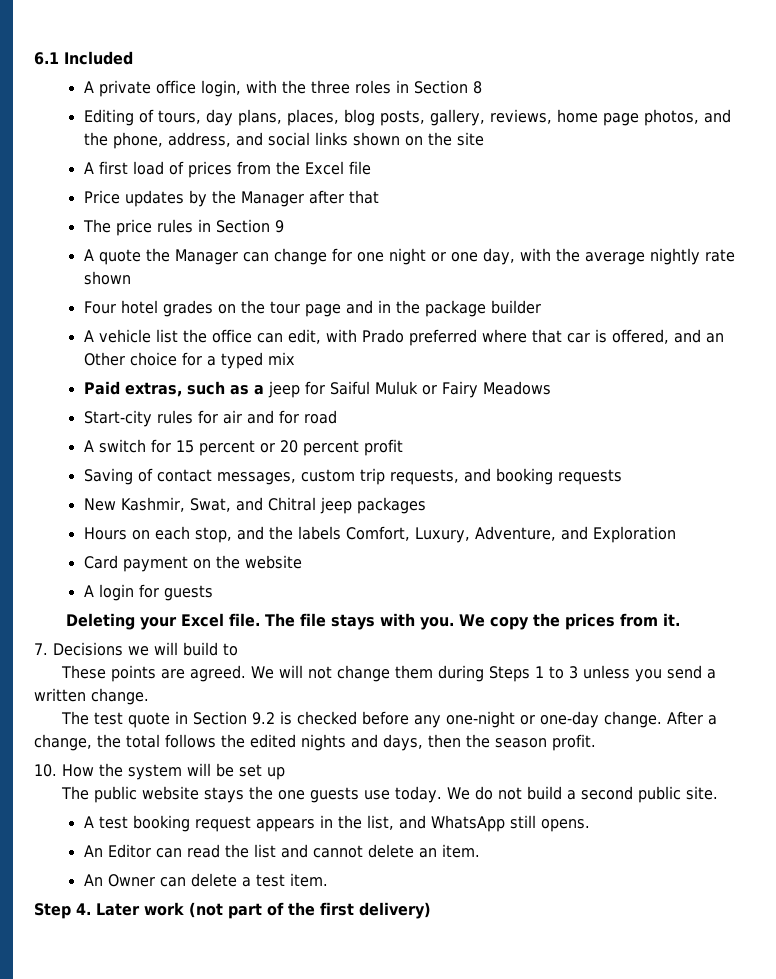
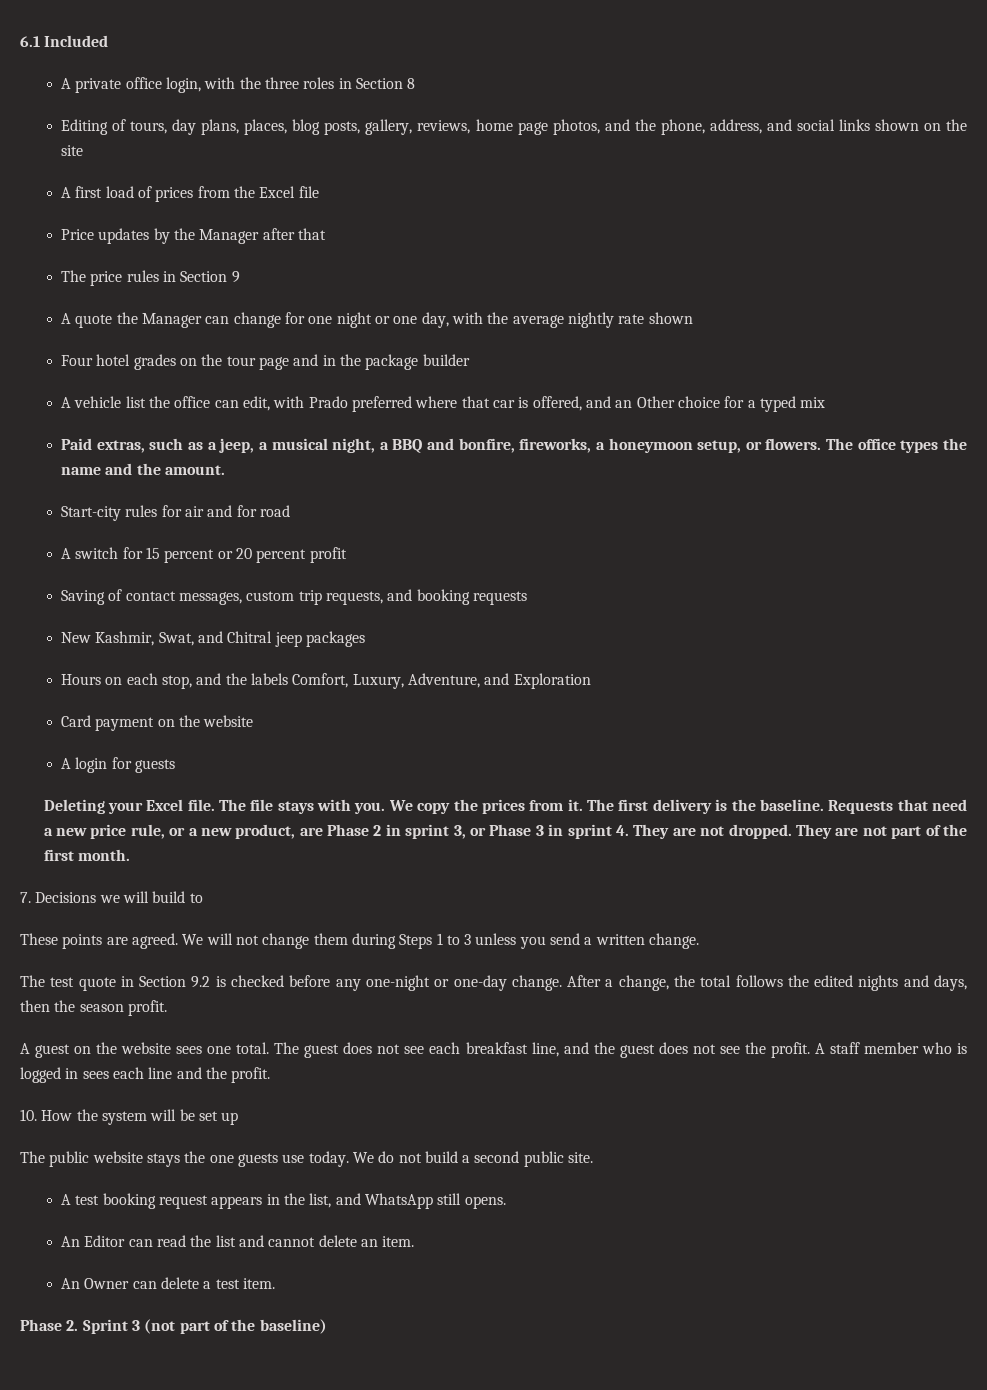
- Paid extras, such as a jeep for Saiful Muluk or Fairy Meadows
+ Paid extras, such as a jeep, a musical night, a BBQ and bonfire, fireworks, a honeymoon setup, or flowers. The office types the name and the amount.
+ The first delivery is the baseline. Requests that need a new price rule, or a new product, are Phase 2 in sprint 3, or Phase 3 in sprint 4. They are not dropped. They are not part of the first month.
+ A guest on the website sees one total. The guest does not see each breakfast line, and the guest does not see the profit. A staff member who is logged in sees each line and the profit.
- Step 4. Later work (not part of the first delivery)
+ Phase 2. Sprint 3 (not part of the baseline)

